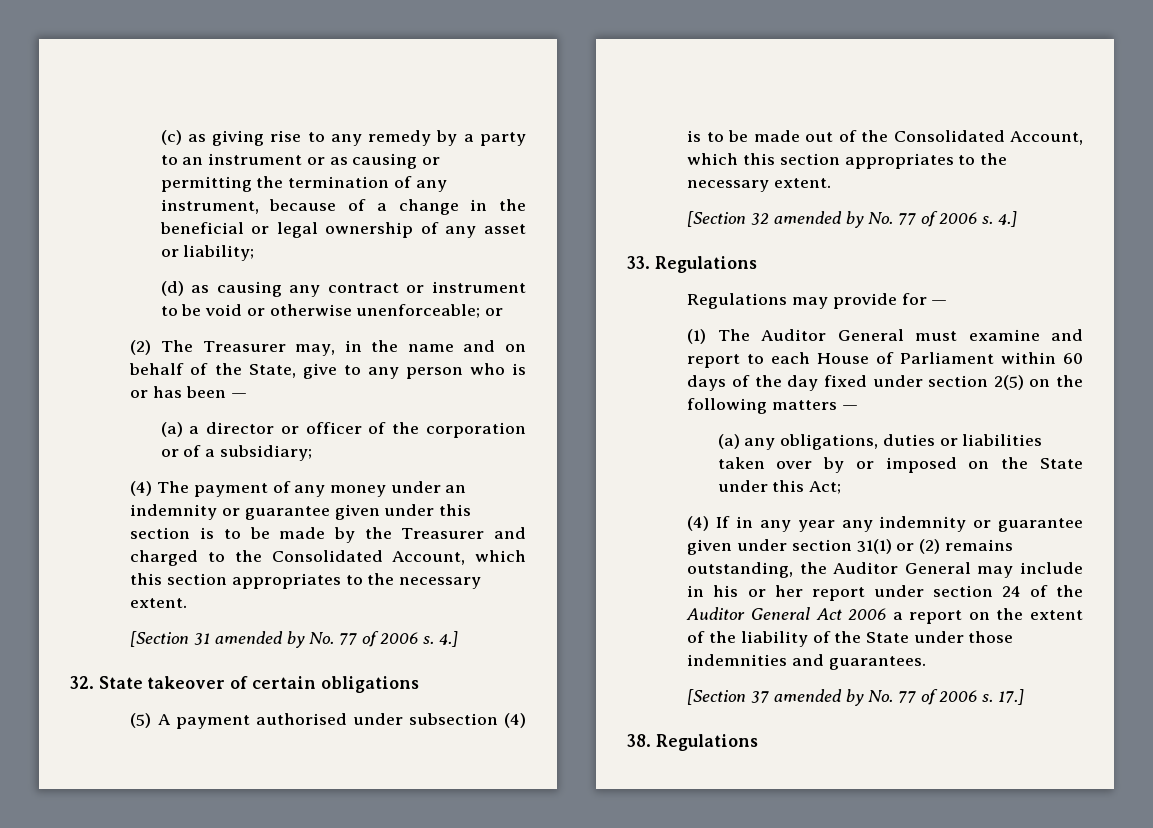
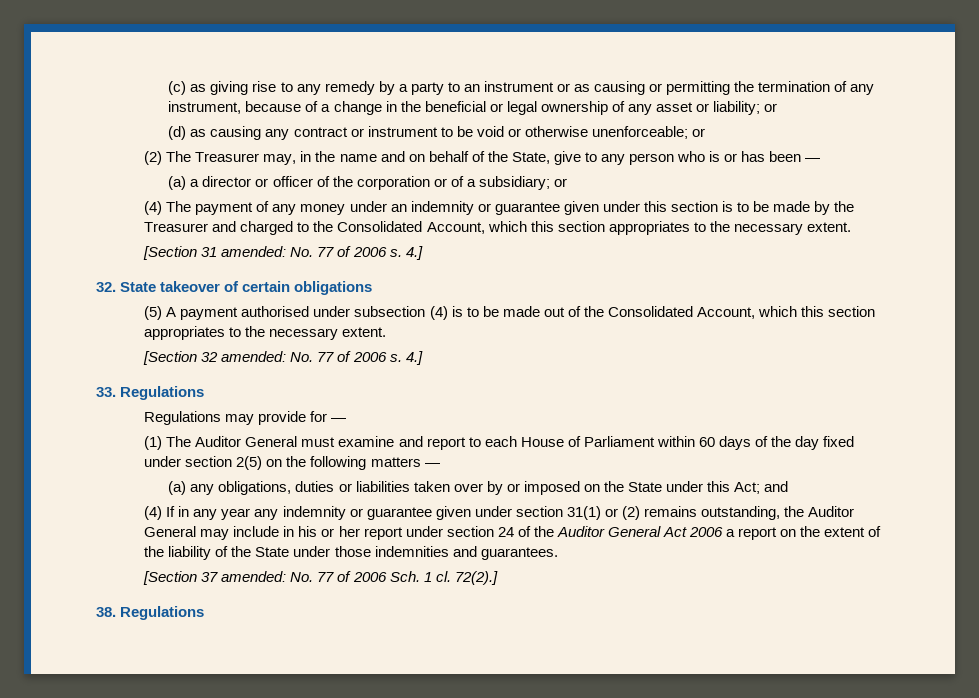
- (c) as giving rise to any remedy by a party to an instrument or as causing or permitting the termination of any instrument, because of a change in the beneficial or legal ownership of any asset or liability;
+ (c) as giving rise to any remedy by a party to an instrument or as causing or permitting the termination of any instrument, because of a change in the beneficial or legal ownership of any asset or liability; or
- (a) a director or officer of the corporation or of a subsidiary;
+ (a) a director or officer of the corporation or of a subsidiary; or
- [Section 31 amended by No. 77 of 2006 s.
+ [Section 31 amended: No. 77 of 2006 s.
- [Section 32 amended by No. 77 of 2006 s.
+ [Section 32 amended: No. 77 of 2006 s.
- (a) any obligations, duties or liabilities taken over by or imposed on the State under this Act;
+ (a) any obligations, duties or liabilities taken over by or imposed on the State under this Act; and
- [Section 37 amended by No. 77 of 2006 s. 17.]
+ [Section 37 amended: No. 77 of 2006 Sch. 1 cl. 72(2).]

